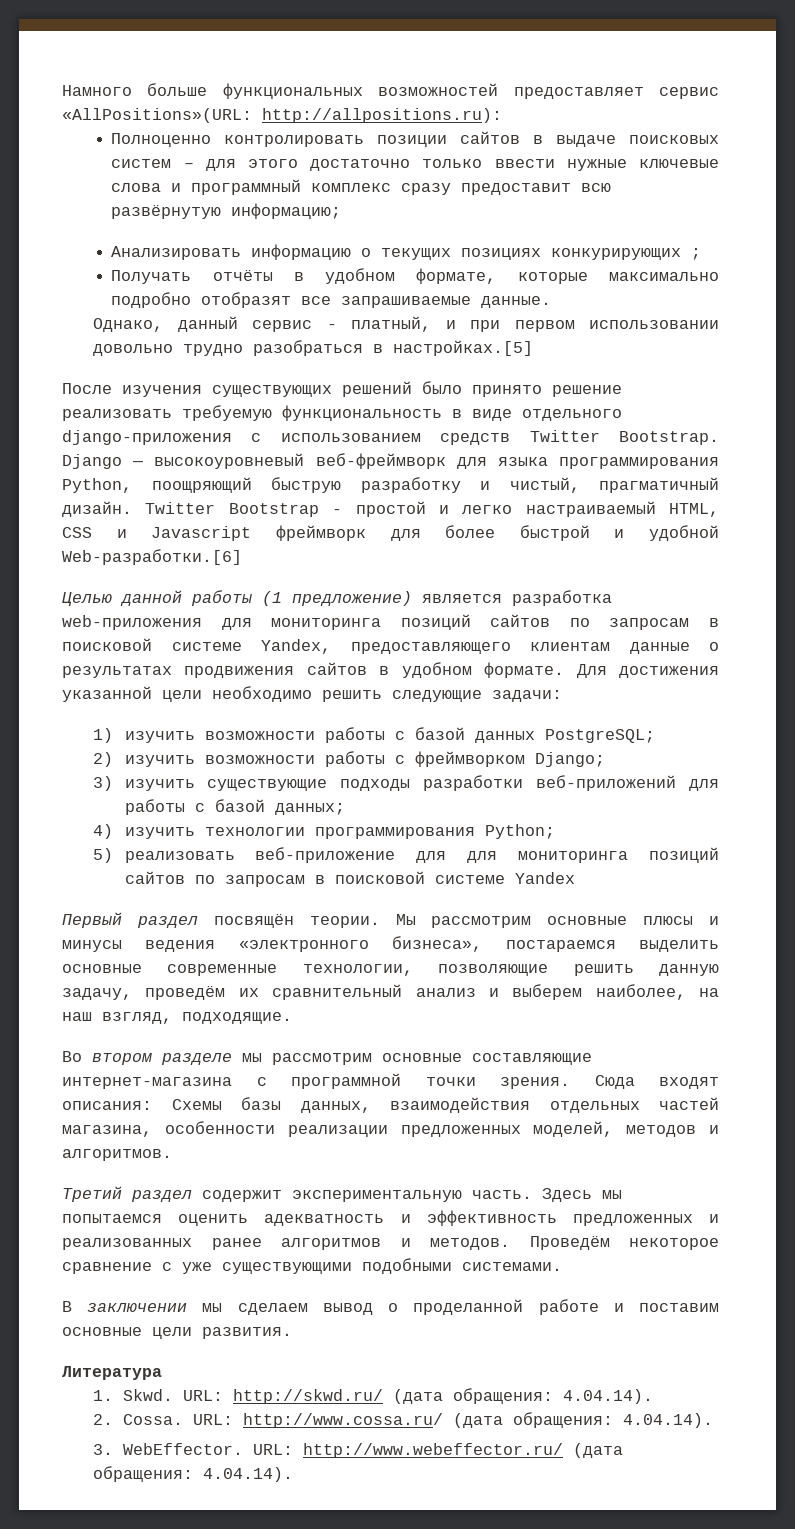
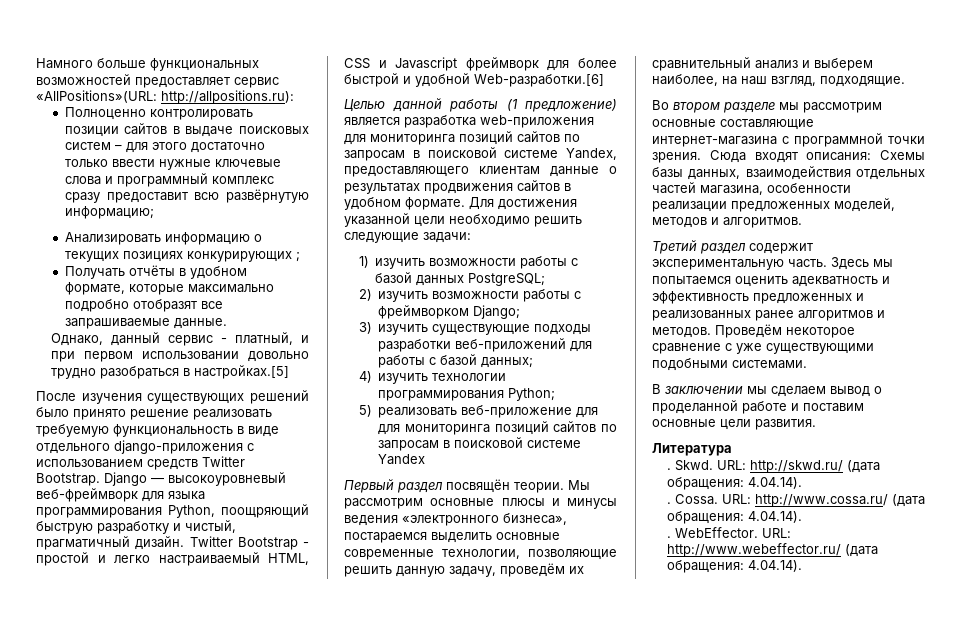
- 1. Skwd.
+ . Skwd.
- 2. Cossa.
+ . Cossa.
- 3. WebEffector.
+ . WebEffector.

